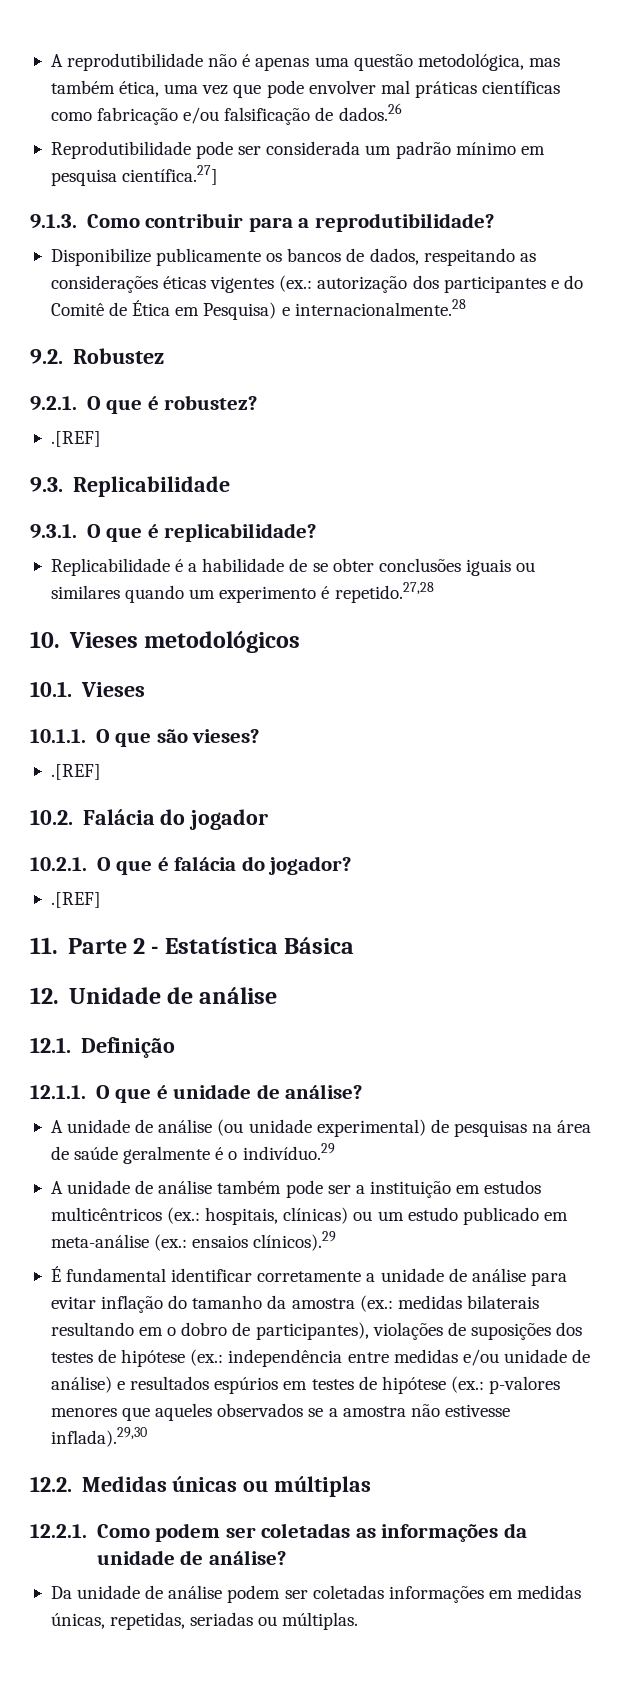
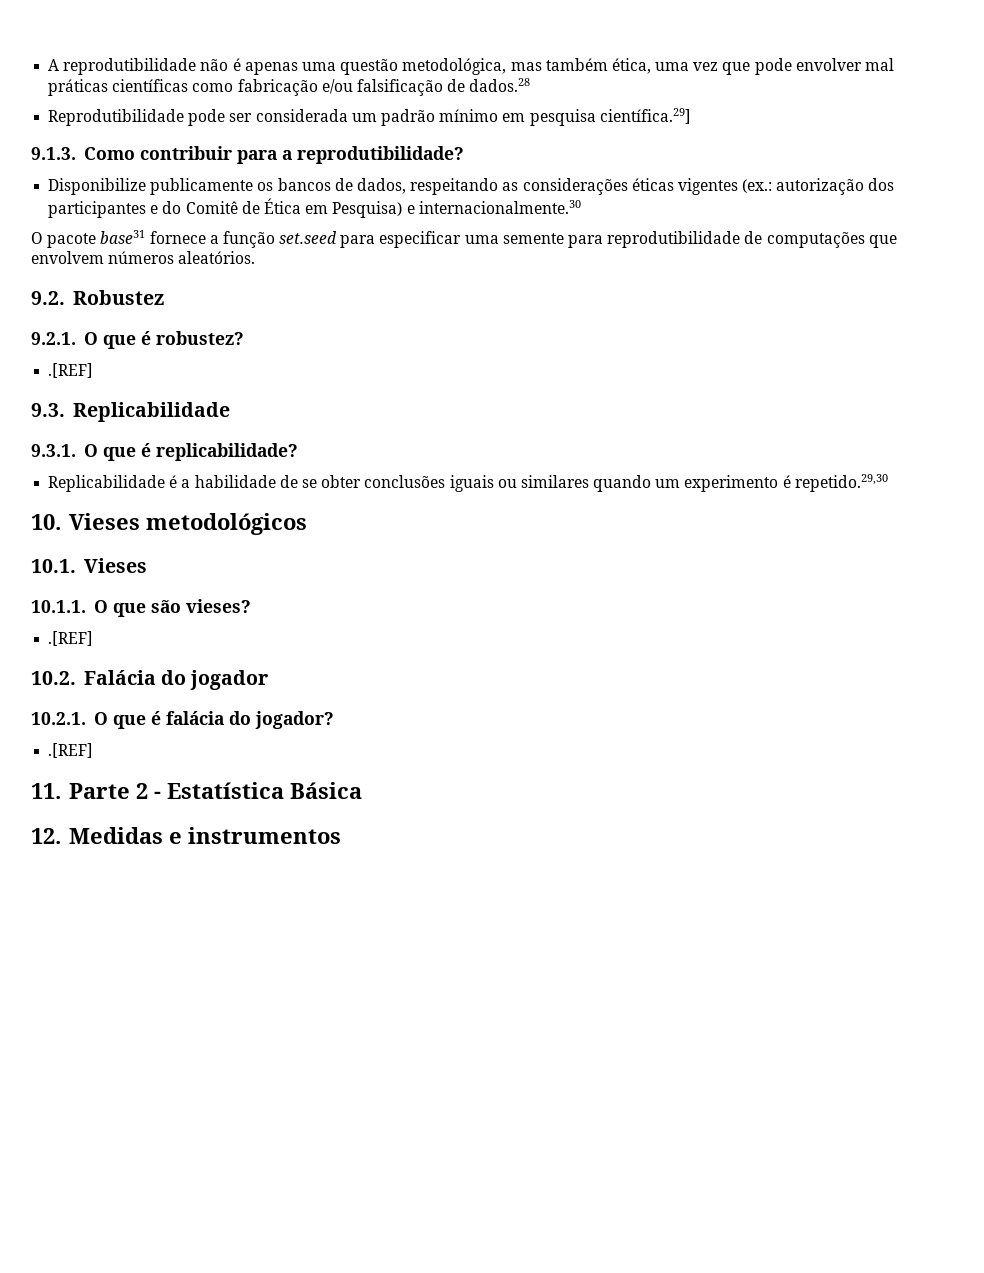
- A reprodutibilidade não é apenas uma questão metodológica, mas também ética, uma vez que pode envolver mal práticas científicas como fabricação e/ou falsificação de dados.26
+ A reprodutibilidade não é apenas uma questão metodológica, mas também ética, uma vez que pode envolver mal práticas científicas como fabricação e/ou falsificação de dados.28
- Reprodutibilidade pode ser considerada um padrão mínimo em pesquisa científica.27]
+ Reprodutibilidade pode ser considerada um padrão mínimo em pesquisa científica.29]
- Disponibilize publicamente os bancos de dados, respeitando as considerações éticas vigentes (ex.: autorização dos participantes e do Comitê de Ética em Pesquisa) e internacionalmente.28
+ Disponibilize publicamente os bancos de dados, respeitando as considerações éticas vigentes (ex.: autorização dos participantes e do Comitê de Ética em Pesquisa) e internacionalmente.30
+ O pacote base31 fornece a função set.seed para especificar uma semente para reprodutibilidade de computações que envolvem números aleatórios.
- Replicabilidade é a habilidade de se obter conclusões iguais ou similares quando um experimento é repetido.27,28
+ Replicabilidade é a habilidade de se obter conclusões iguais ou similares quando um experimento é repetido.29,30
- 12. Unidade de análise
- 12.1. Definição
- 12.1.1. O que é unidade de análise?
- A unidade de análise (ou unidade experimental) de pesquisas na área de saúde geralmente é o indivíduo.29
- A unidade de análise também pode ser a instituição em estudos multicêntricos (ex.: hospitais, clínicas) ou um estudo publicado em meta-análise (ex.: ensaios clínicos).29
- É fundamental identificar corretamente a unidade de análise para evitar inflação do tamanho da amostra (ex.: medidas bilaterais resultando em o dobro de participantes), violações de suposições dos testes de hipótese (ex.: independência entre medidas e/ou unidade de análise) e resultados espúrios em testes de hipótese (ex.: p-valores menores que aqueles observados se a amostra não estivesse inflada).29,30
- 12.2. Medidas únicas ou múltiplas
- 12.2.1. Como podem ser coletadas as informações da unidade de análise?
- Da unidade de análise podem ser coletadas informações em medidas únicas, repetidas, seriadas ou múltiplas.
+ 12. Medidas e instrumentos

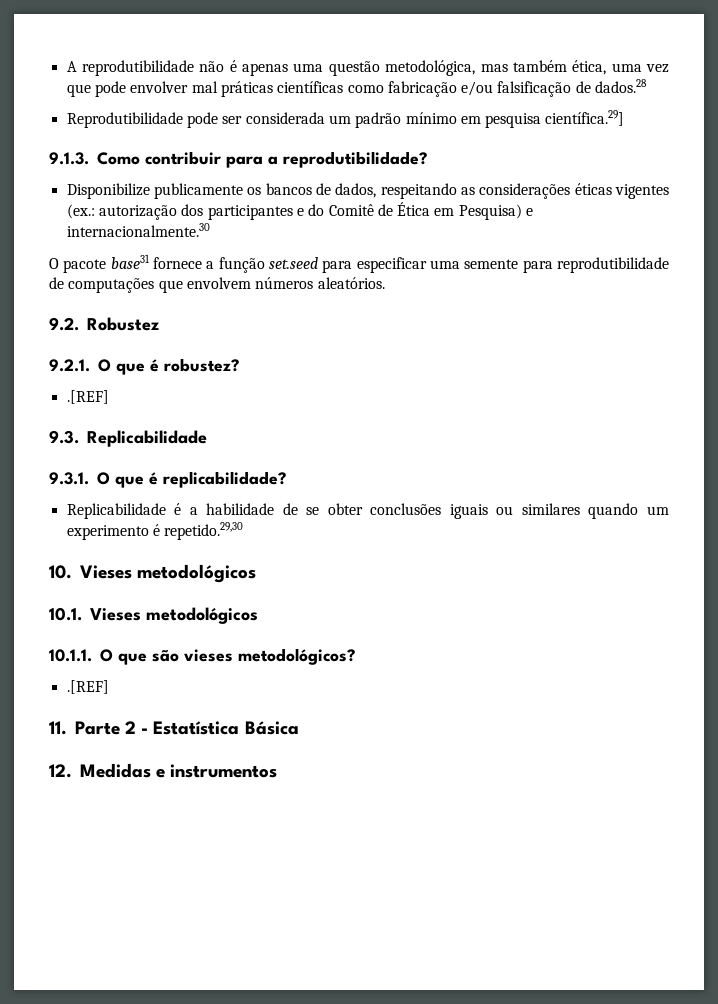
- 10.1. Vieses
+ 10.1. Vieses metodológicos
- 10.1.1. O que são vieses?
- .[REF]
- 10.2. Falácia do jogador
- 10.2.1. O que é falácia do jogador?
+ 10.1.1. O que são vieses metodológicos?

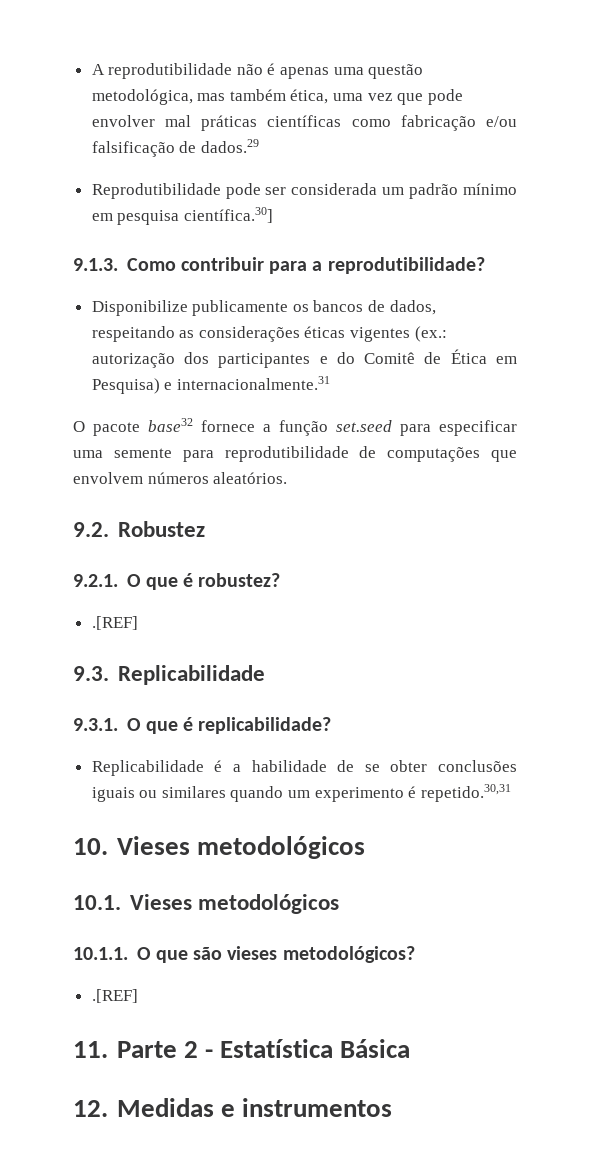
- A reprodutibilidade não é apenas uma questão metodológica, mas também ética, uma vez que pode envolver mal práticas científicas como fabricação e/ou falsificação de dados.28
+ A reprodutibilidade não é apenas uma questão metodológica, mas também ética, uma vez que pode envolver mal práticas científicas como fabricação e/ou falsificação de dados.29
- Reprodutibilidade pode ser considerada um padrão mínimo em pesquisa científica.29]
+ Reprodutibilidade pode ser considerada um padrão mínimo em pesquisa científica.30]
- Disponibilize publicamente os bancos de dados, respeitando as considerações éticas vigentes (ex.: autorização dos participantes e do Comitê de Ética em Pesquisa) e internacionalmente.30
+ Disponibilize publicamente os bancos de dados, respeitando as considerações éticas vigentes (ex.: autorização dos participantes e do Comitê de Ética em Pesquisa) e internacionalmente.31
- O pacote base31 fornece a função set.seed para especificar uma semente para reprodutibilidade de computações que envolvem números aleatórios.
+ O pacote base32 fornece a função set.seed para especificar uma semente para reprodutibilidade de computações que envolvem números aleatórios.
- Replicabilidade é a habilidade de se obter conclusões iguais ou similares quando um experimento é repetido.29,30
+ Replicabilidade é a habilidade de se obter conclusões iguais ou similares quando um experimento é repetido.30,31

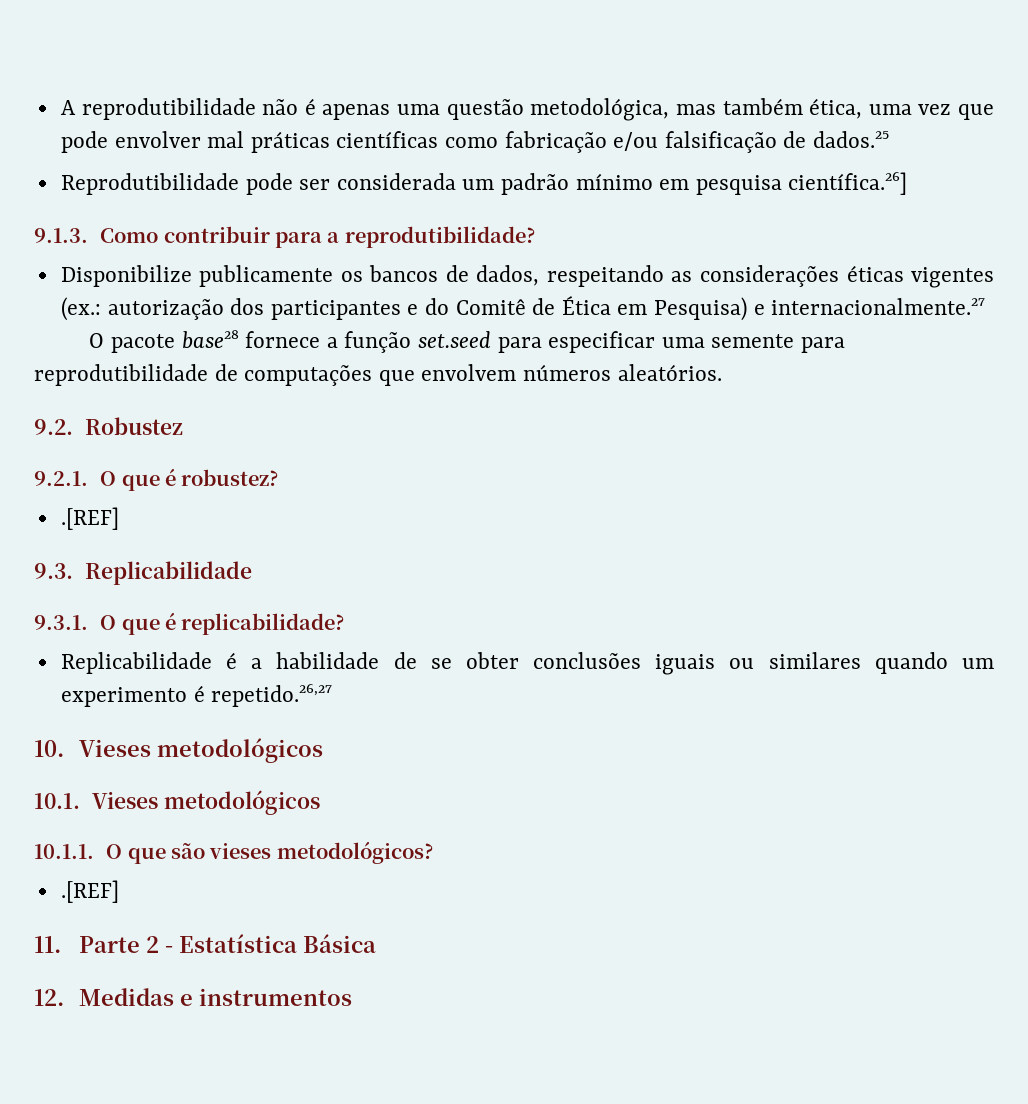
- A reprodutibilidade não é apenas uma questão metodológica, mas também ética, uma vez que pode envolver mal práticas científicas como fabricação e/ou falsificação de dados.29
+ A reprodutibilidade não é apenas uma questão metodológica, mas também ética, uma vez que pode envolver mal práticas científicas como fabricação e/ou falsificação de dados.25
- Reprodutibilidade pode ser considerada um padrão mínimo em pesquisa científica.30]
+ Reprodutibilidade pode ser considerada um padrão mínimo em pesquisa científica.26]
- Disponibilize publicamente os bancos de dados, respeitando as considerações éticas vigentes (ex.: autorização dos participantes e do Comitê de Ética em Pesquisa) e internacionalmente.31
+ Disponibilize publicamente os bancos de dados, respeitando as considerações éticas vigentes (ex.: autorização dos participantes e do Comitê de Ética em Pesquisa) e internacionalmente.27
- O pacote base32 fornece a função set.seed para especificar uma semente para reprodutibilidade de computações que envolvem números aleatórios.
+ O pacote base28 fornece a função set.seed para especificar uma semente para reprodutibilidade de computações que envolvem números aleatórios.
- Replicabilidade é a habilidade de se obter conclusões iguais ou similares quando um experimento é repetido.30,31
+ Replicabilidade é a habilidade de se obter conclusões iguais ou similares quando um experimento é repetido.26,27

